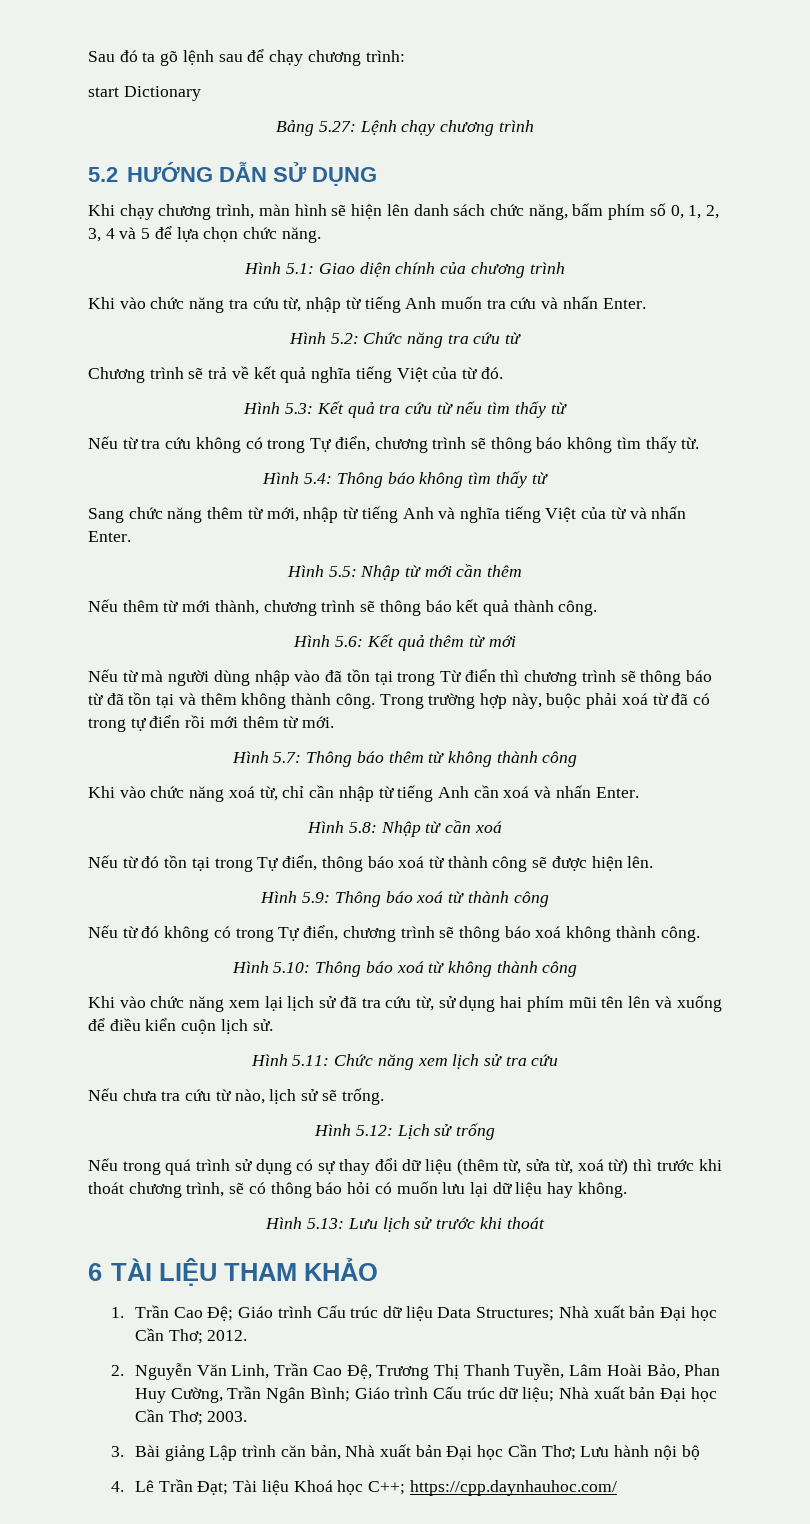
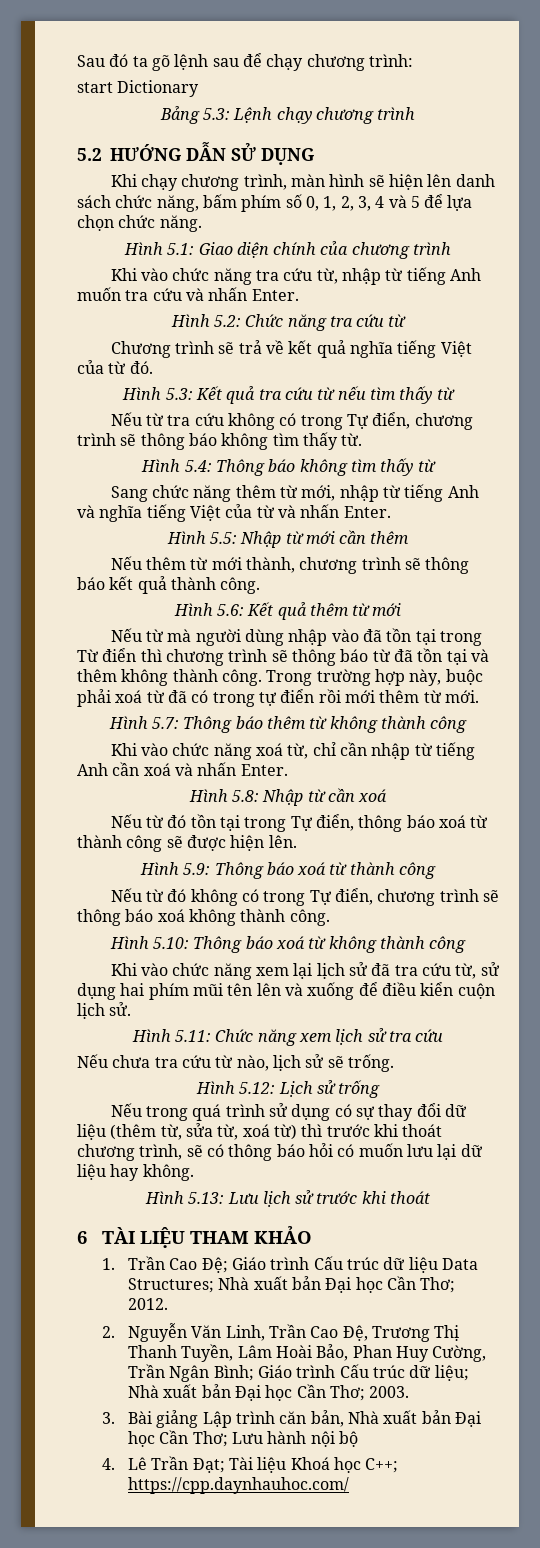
- Bảng 5.27: Lệnh chạy chương trình
+ Bảng 5.3: Lệnh chạy chương trình

